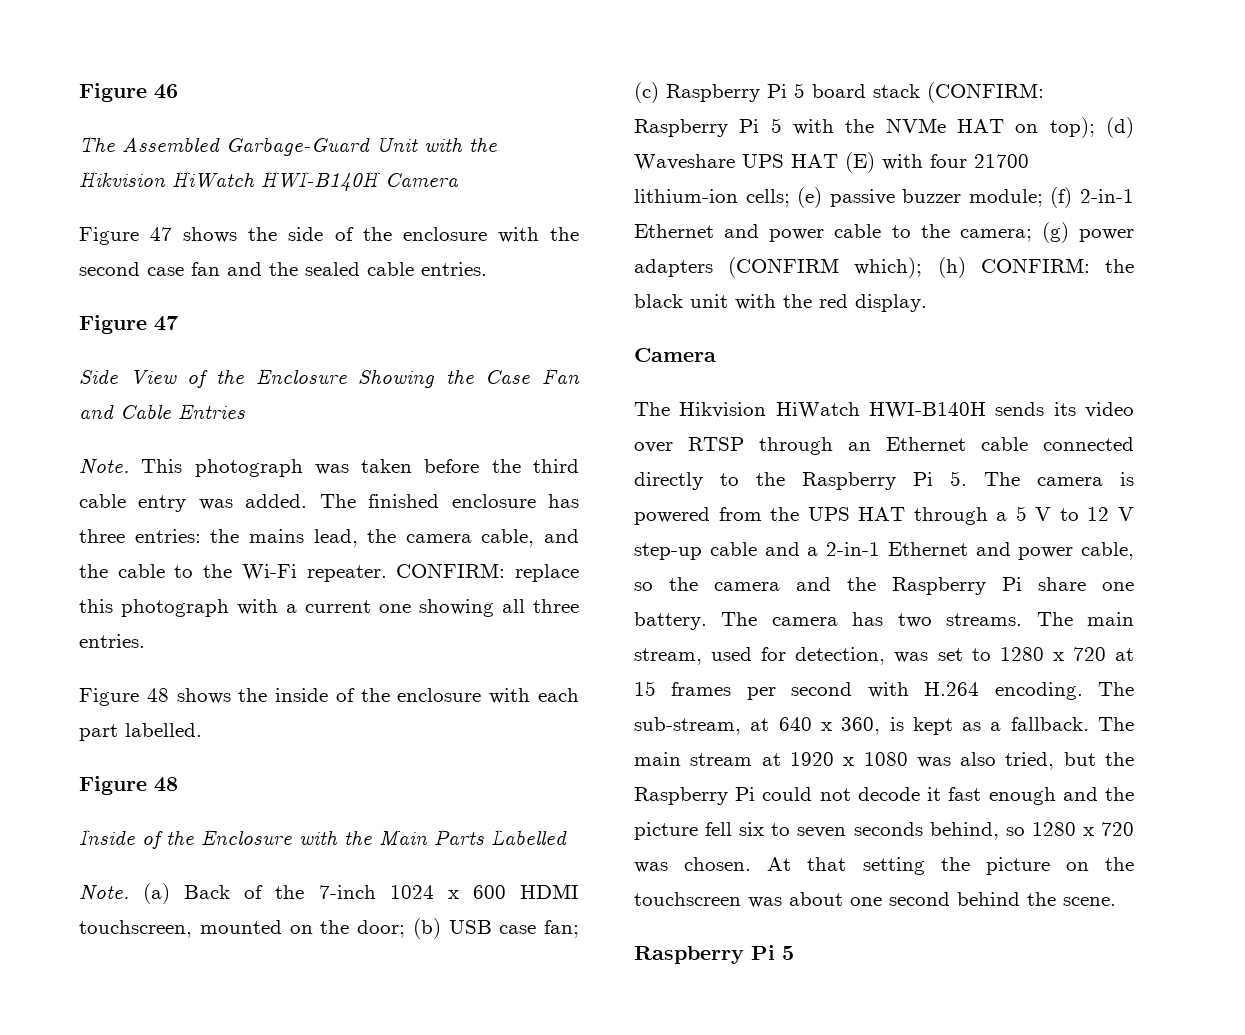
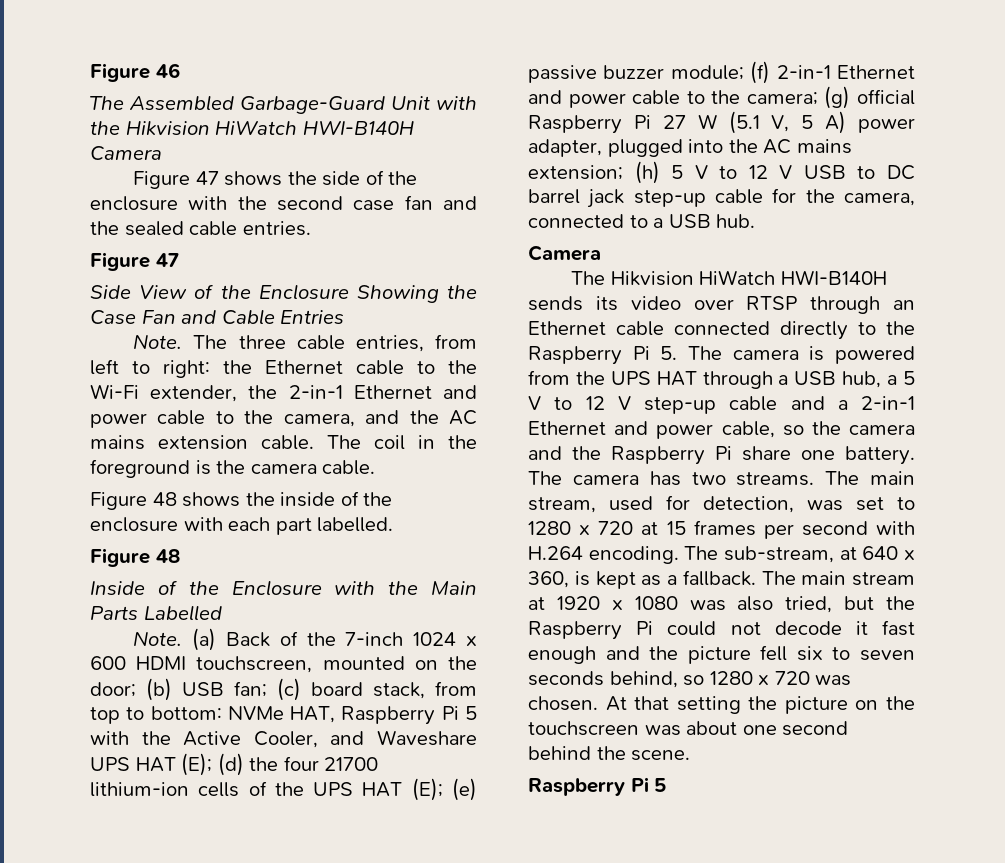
- This photograph was taken before the third cable entry was added. The finished enclosure has three entries: the mains lead, the camera cable, and the cable to the Wi-Fi repeater. CONFIRM: replace this photograph with a current one showing all three entries.
+ The three cable entries, from left to right: the Ethernet cable to the Wi-Fi extender, the 2-in-1 Ethernet and power cable to the camera, and the AC mains extension cable. The coil in the foreground is the camera cable.
- (a) Back of the 7-inch 1024 x 600 HDMI touchscreen, mounted on the door; (b) USB case fan; (c) Raspberry Pi 5 board stack (CONFIRM: Raspberry Pi 5 with the NVMe HAT on top); (d) Waveshare UPS HAT (E) with four 21700 lithium-ion cells; (e) passive buzzer module; (f) 2-in-1 Ethernet and power cable to the camera; (g) power adapters (CONFIRM which); (h) CONFIRM: the black unit with the red display.
+ (a) Back of the 7-inch 1024 x 600 HDMI touchscreen, mounted on the door; (b) USB fan; (c) board stack, from top to bottom: NVMe HAT, Raspberry Pi 5 with the Active Cooler, and Waveshare UPS HAT (E); (d) the four 21700 lithium-ion cells of the UPS HAT (E); (e) passive buzzer module; (f) 2-in-1 Ethernet and power cable to the camera; (g) official Raspberry Pi 27 W (5.1 V, 5 A) power adapter, plugged into the AC mains extension; (h) 5 V to 12 V USB to DC barrel jack step-up cable for the camera, connected to a USB hub.
- The Hikvision HiWatch HWI-B140H sends its video over RTSP through an Ethernet cable connected directly to the Raspberry Pi 5. The camera is powered from the UPS HAT through a 5 V to 12 V step-up cable and a 2-in-1 Ethernet and power cable, so the camera and the Raspberry Pi share one battery.
+ The Hikvision HiWatch HWI-B140H sends its video over RTSP through an Ethernet cable connected directly to the Raspberry Pi 5. The camera is powered from the UPS HAT through a USB hub, a 5 V to 12 V step-up cable and a 2-in-1 Ethernet and power cable, so the camera and the Raspberry Pi share one battery.

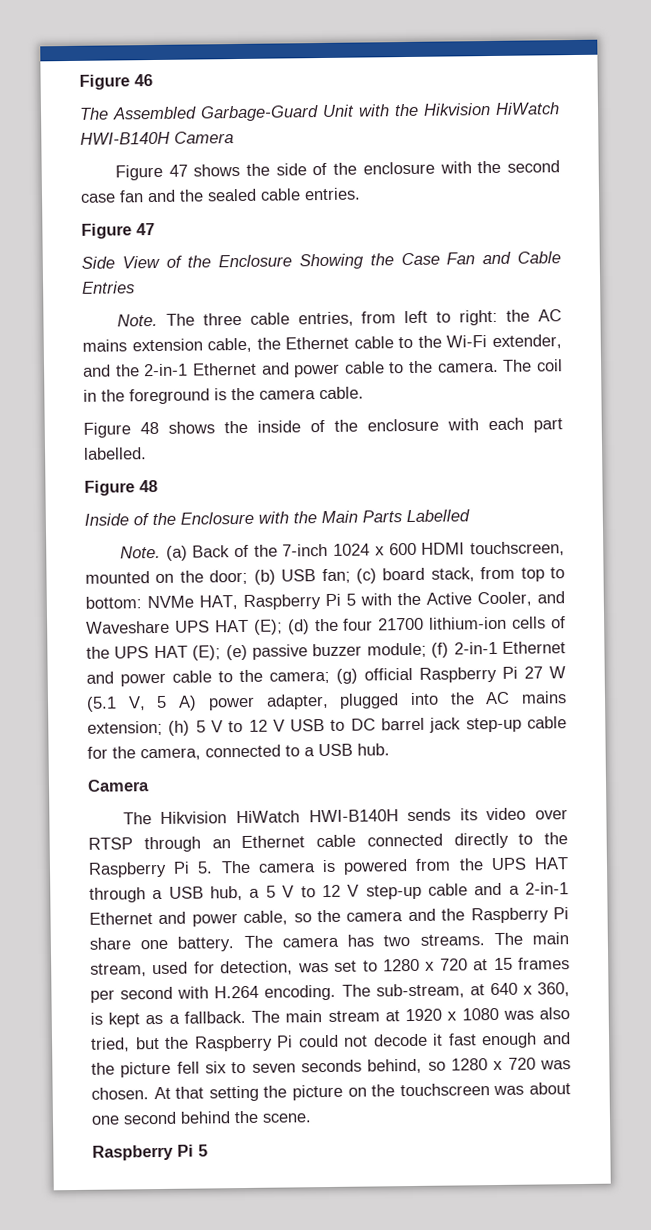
- The three cable entries, from left to right: the Ethernet cable to the Wi-Fi extender, the 2-in-1 Ethernet and power cable to the camera, and the AC mains extension cable.
+ The three cable entries, from left to right: the AC mains extension cable, the Ethernet cable to the Wi-Fi extender, and the 2-in-1 Ethernet and power cable to the camera.

